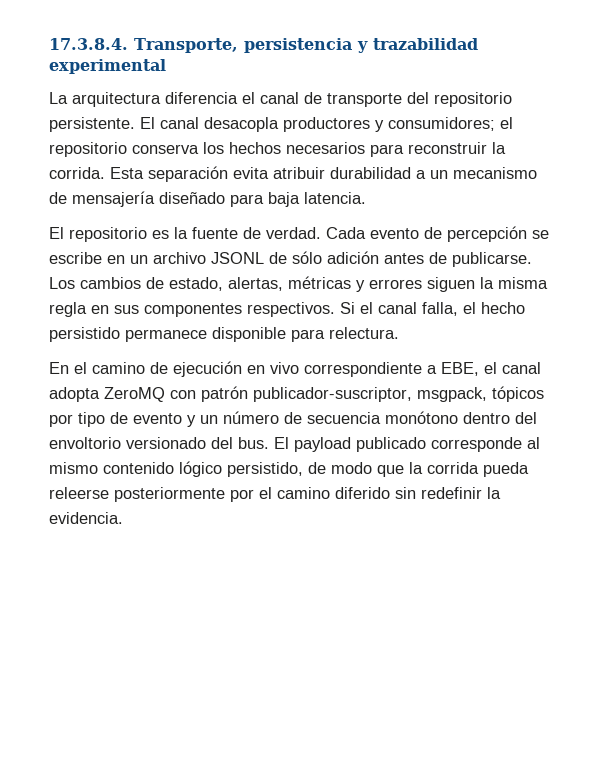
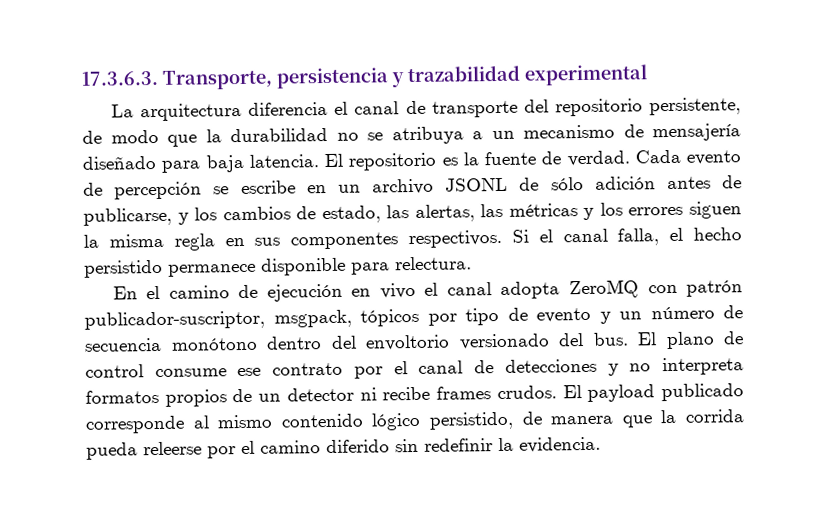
- 17.3.8.4. Transporte, persistencia y trazabilidad experimental
+ 17.3.6.3. Transporte, persistencia y trazabilidad experimental
- La arquitectura diferencia el canal de transporte del repositorio persistente. El canal desacopla productores y consumidores; el repositorio conserva los hechos necesarios para reconstruir la corrida. Esta separación evita atribuir durabilidad a un mecanismo de mensajería diseñado para baja latencia.
- El repositorio es la fuente de verdad.
+ La arquitectura diferencia el canal de transporte del repositorio persistente, de modo que la durabilidad no se atribuya a un mecanismo de mensajería diseñado para baja latencia. El repositorio es la fuente de verdad.
- Cada evento de percepción se escribe en un archivo JSONL de sólo adición antes de publicarse. Los cambios de estado, alertas, métricas y errores siguen la misma regla en sus componentes respectivos.
+ Cada evento de percepción se escribe en un archivo JSONL de sólo adición antes de publicarse, y los cambios de estado, las alertas, las métricas y los errores siguen la misma regla en sus componentes respectivos.
- En el camino de ejecución en vivo correspondiente a EBE, el canal adopta ZeroMQ con patrón publicador-suscriptor, msgpack, tópicos por tipo de evento y un número de secuencia monótono dentro del envoltorio versionado del bus.
+ En el camino de ejecución en vivo el canal adopta ZeroMQ con patrón publicador-suscriptor, msgpack, tópicos por tipo de evento y un número de secuencia monótono dentro del envoltorio versionado del bus.
- El payload publicado corresponde al mismo contenido lógico persistido, de modo que la corrida pueda releerse posteriormente por el camino diferido sin redefinir la evidencia.
+ El plano de control consume ese contrato por el canal de detecciones y no interpreta formatos propios de un detector ni recibe frames crudos. El payload publicado corresponde al mismo contenido lógico persistido, de manera que la corrida pueda releerse por el camino diferido sin redefinir la evidencia.

